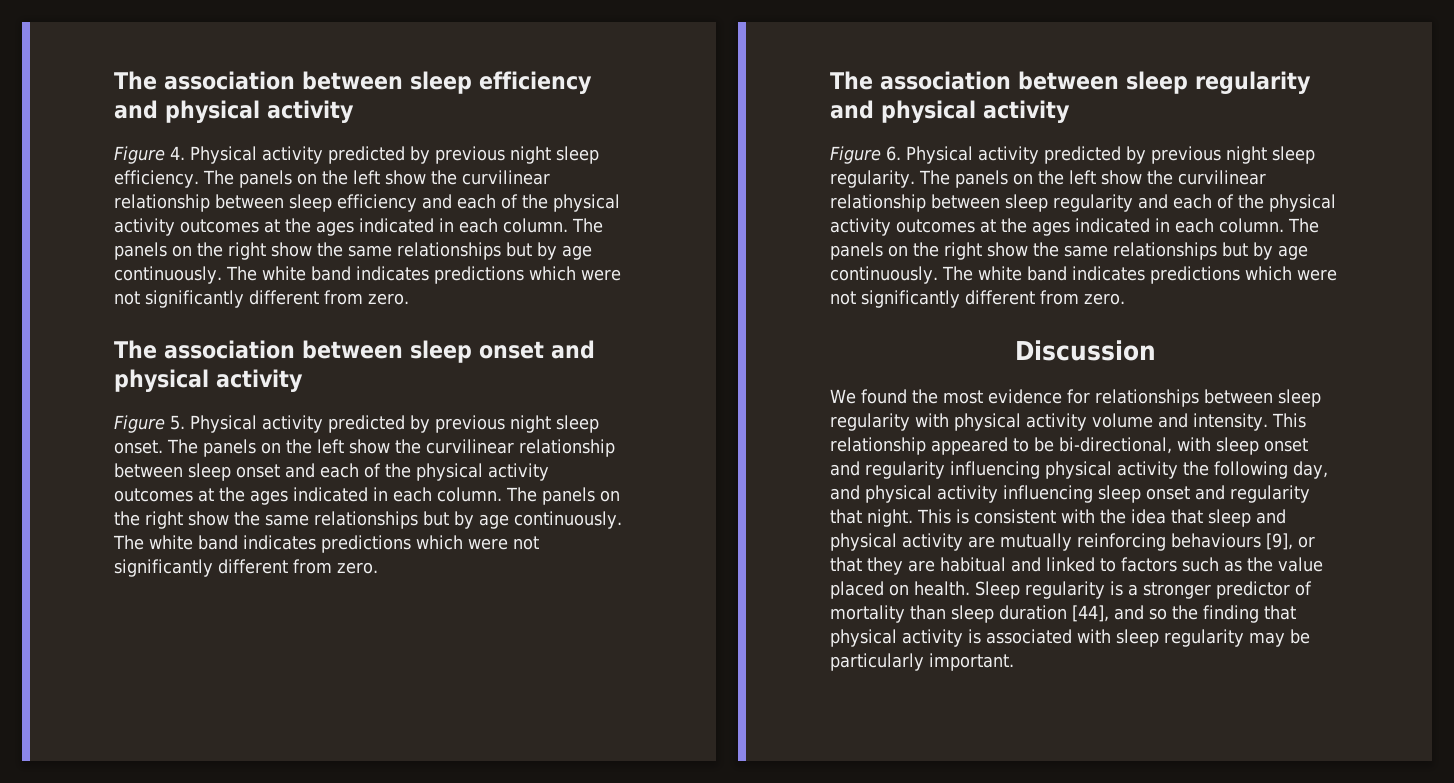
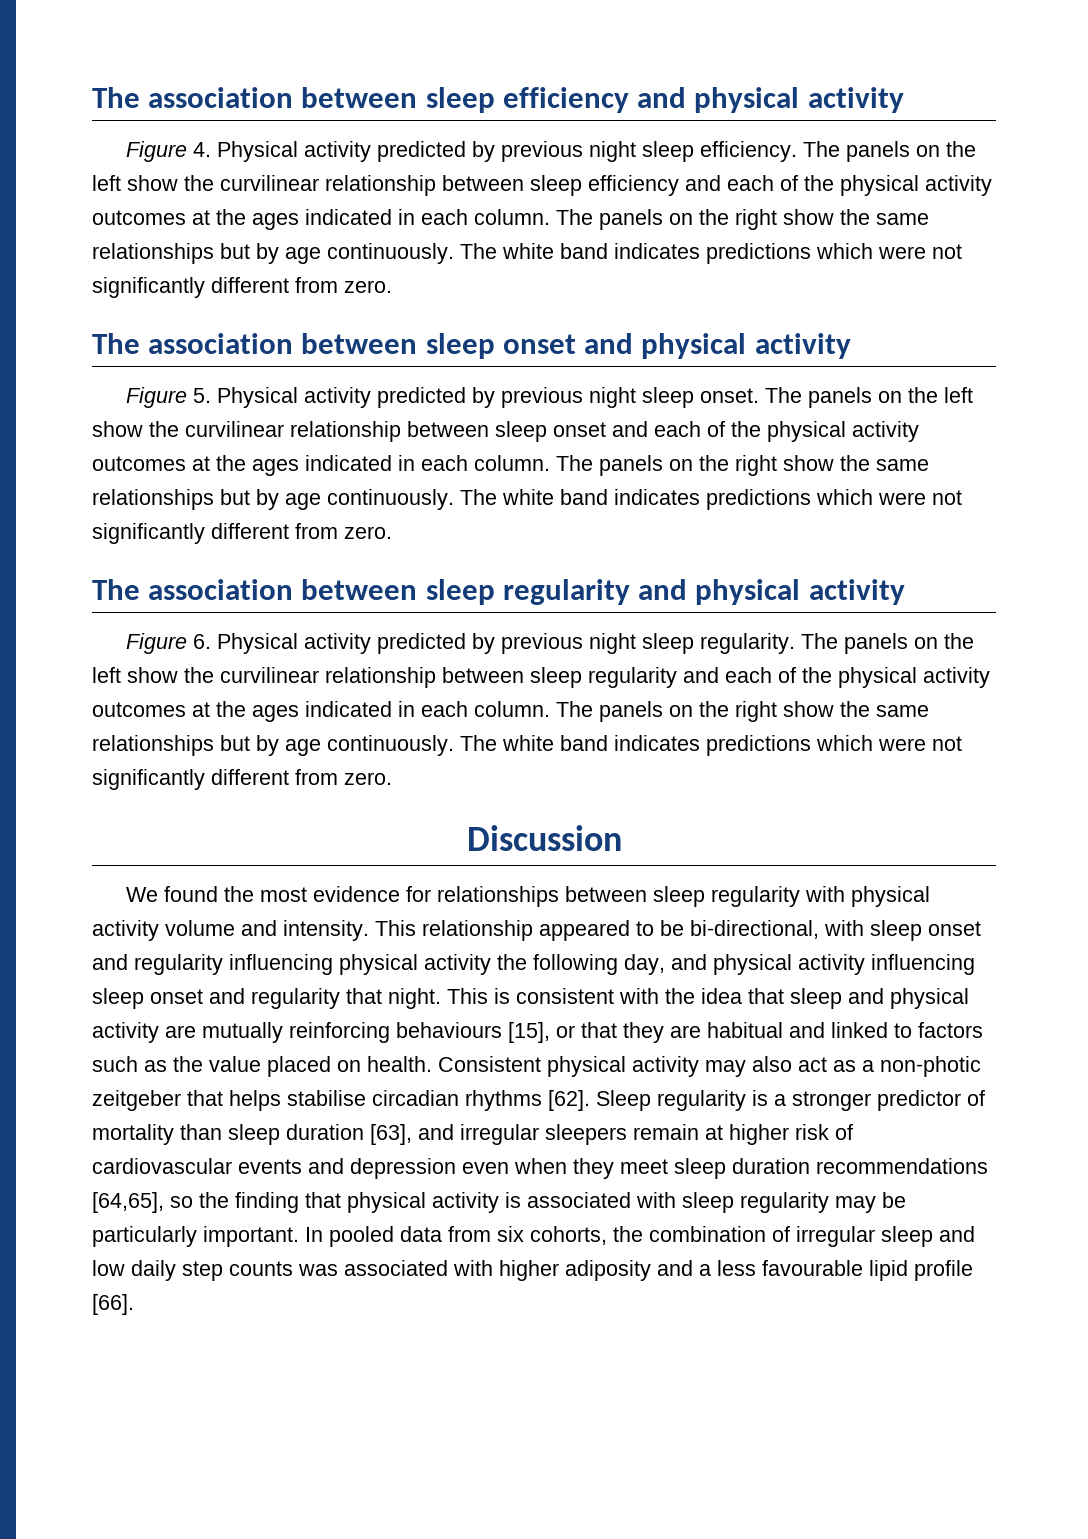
- This is consistent with the idea that sleep and physical activity are mutually reinforcing behaviours [9], or that they are habitual and linked to factors such as the value placed on health.
+ This is consistent with the idea that sleep and physical activity are mutually reinforcing behaviours [15], or that they are habitual and linked to factors such as the value placed on health.
+ Consistent physical activity may also act as a non-photic zeitgeber that helps stabilise circadian rhythms [62].
- Sleep regularity is a stronger predictor of mortality than sleep duration [44], and so the finding that physical activity is associated with sleep regularity may be particularly important.
+ Sleep regularity is a stronger predictor of mortality than sleep duration [63], and irregular sleepers remain at higher risk of cardiovascular events and depression even when they meet sleep duration recommendations [64,65], so the finding that physical activity is associated with sleep regularity may be particularly important.
+ In pooled data from six cohorts, the combination of irregular sleep and low daily step counts was associated with higher adiposity and a less favourable lipid profile [66].

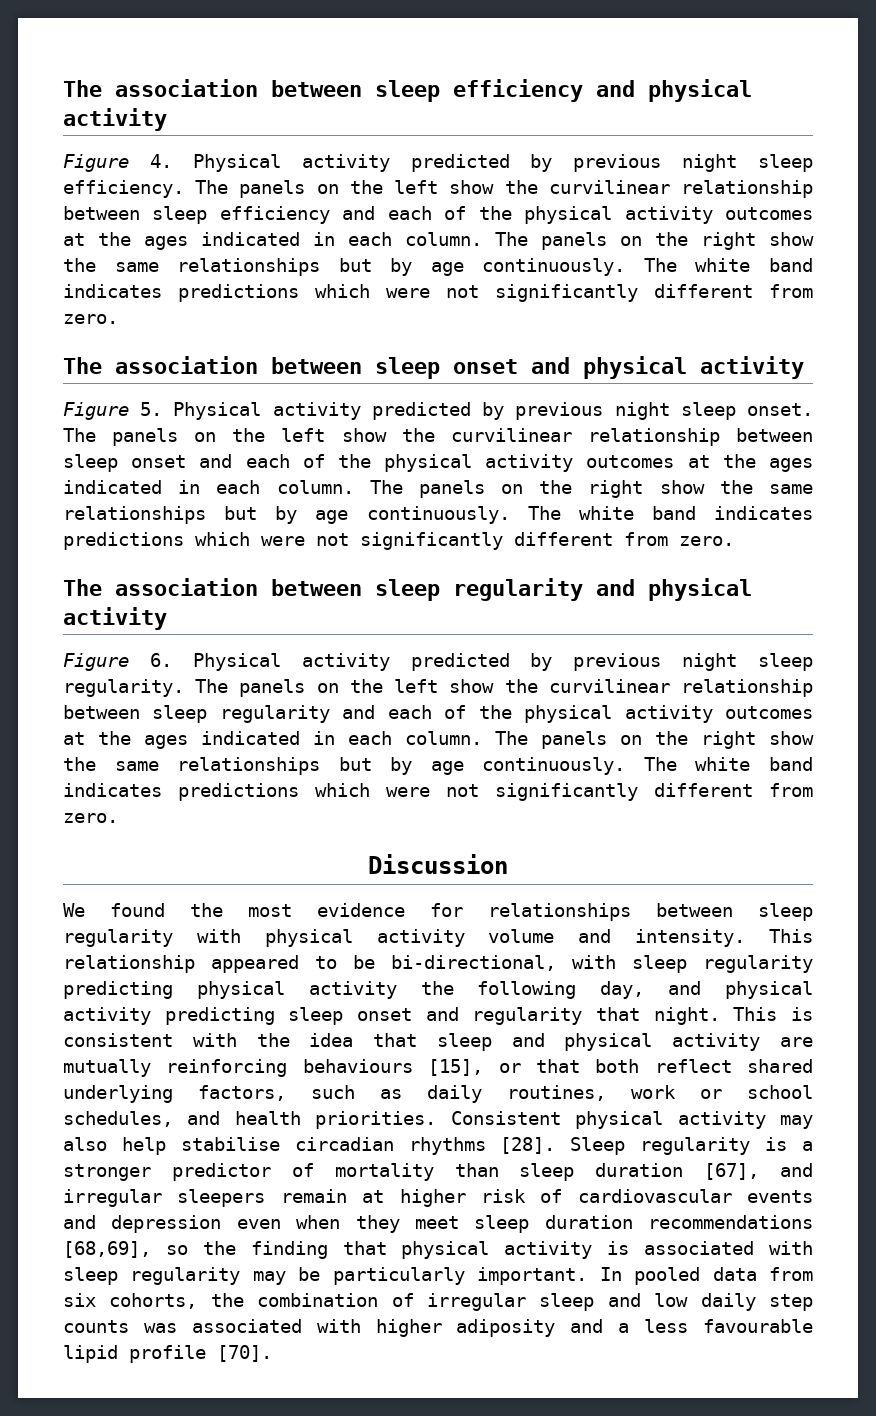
- This relationship appeared to be bi-directional, with sleep onset and regularity influencing physical activity the following day, and physical activity influencing sleep onset and regularity that night.
+ This relationship appeared to be bi-directional, with sleep regularity predicting physical activity the following day, and physical activity predicting sleep onset and regularity that night.
- This is consistent with the idea that sleep and physical activity are mutually reinforcing behaviours [15], or that they are habitual and linked to factors such as the value placed on health.
+ This is consistent with the idea that sleep and physical activity are mutually reinforcing behaviours [15], or that both reflect shared underlying factors, such as daily routines, work or school schedules, and health priorities.
- Consistent physical activity may also act as a non-photic zeitgeber that helps stabilise circadian rhythms [62].
+ Consistent physical activity may also help stabilise circadian rhythms [28].
- Sleep regularity is a stronger predictor of mortality than sleep duration [63], and irregular sleepers remain at higher risk of cardiovascular events and depression even when they meet sleep duration recommendations [64,65], so the finding that physical activity is associated with sleep regularity may be particularly important.
+ Sleep regularity is a stronger predictor of mortality than sleep duration [67], and irregular sleepers remain at higher risk of cardiovascular events and depression even when they meet sleep duration recommendations [68,69], so the finding that physical activity is associated with sleep regularity may be particularly important.
- In pooled data from six cohorts, the combination of irregular sleep and low daily step counts was associated with higher adiposity and a less favourable lipid profile [66].
+ In pooled data from six cohorts, the combination of irregular sleep and low daily step counts was associated with higher adiposity and a less favourable lipid profile [70].

